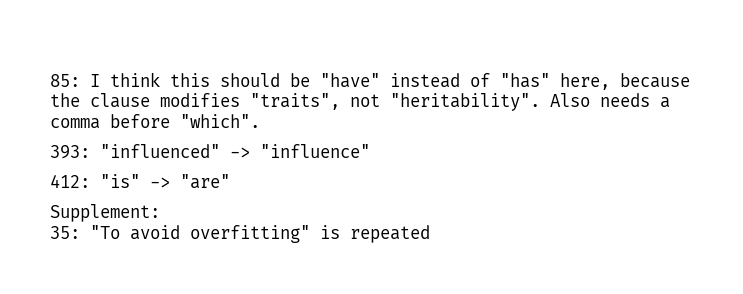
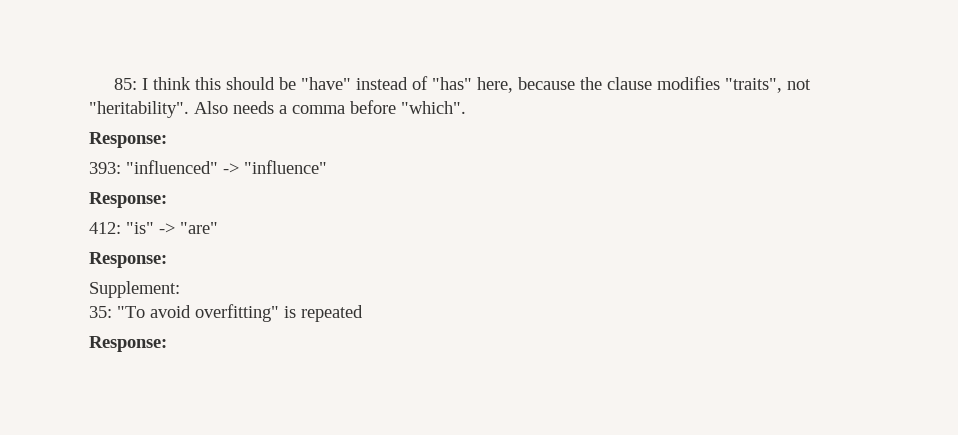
  Also needs a comma before "which".
+ Response:
  393: "influenced" -> "influence"
+ Response:
  412: "is" -> "are"
+ Response:
  35: "To avoid overfitting" is repeated
+ Response:

